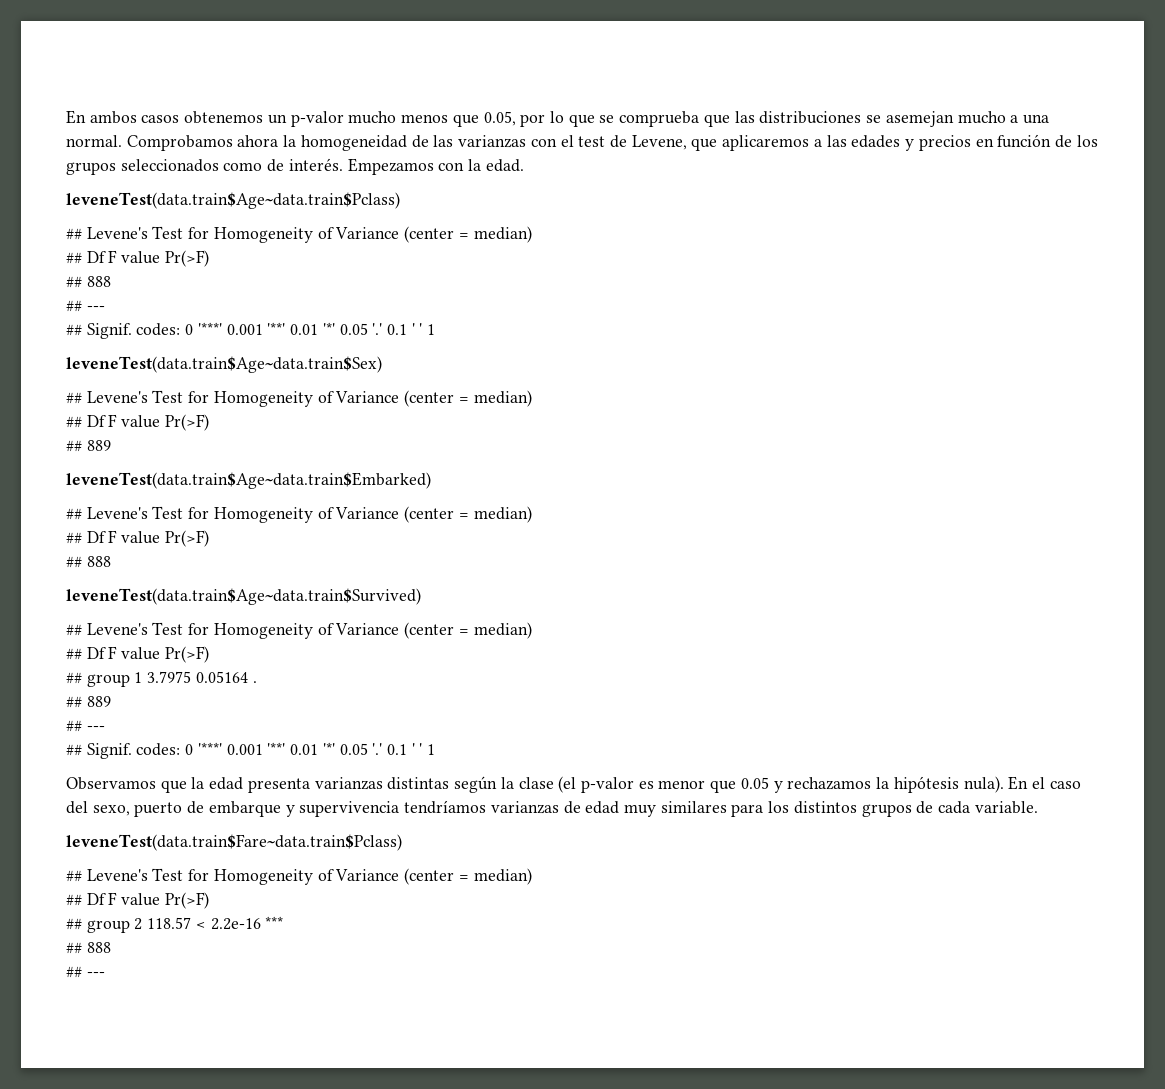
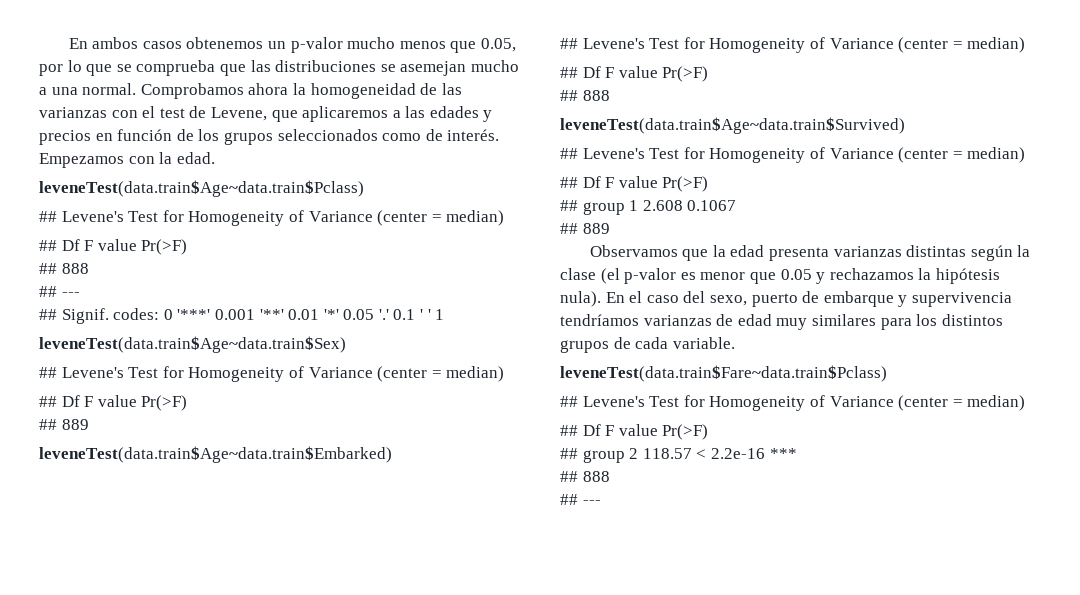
- ## group 1 3.7975 0.05164 .
+ ## group 1 2.608 0.1067
  ## 889
- ## ---
- ## Signif. codes: 0 '***' 0.001 '**' 0.01 '*' 0.05 '.' 0.1 ' ' 1

